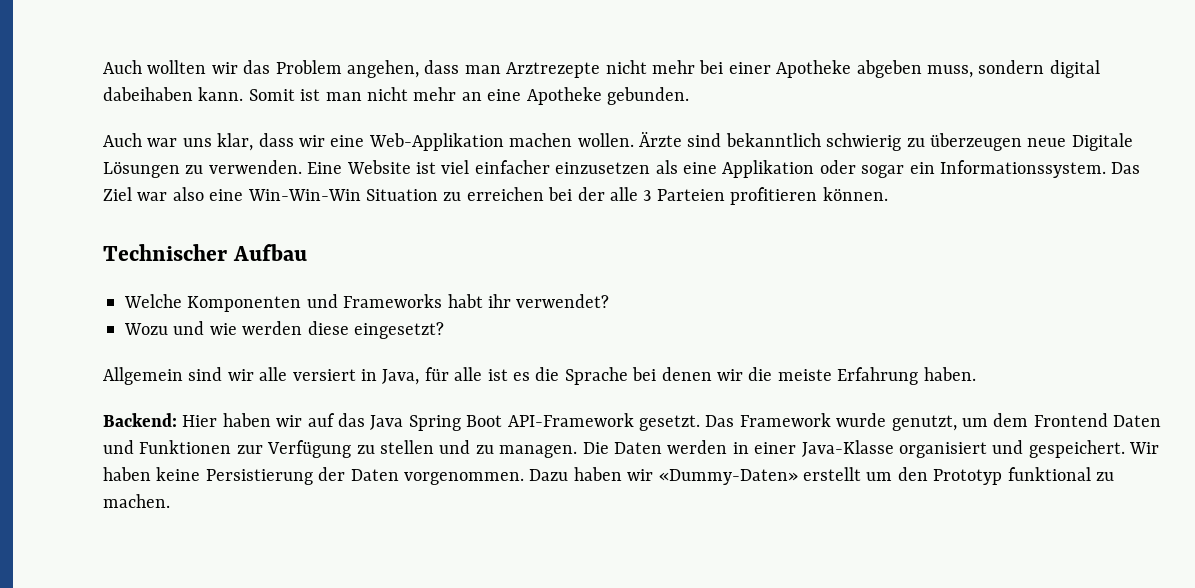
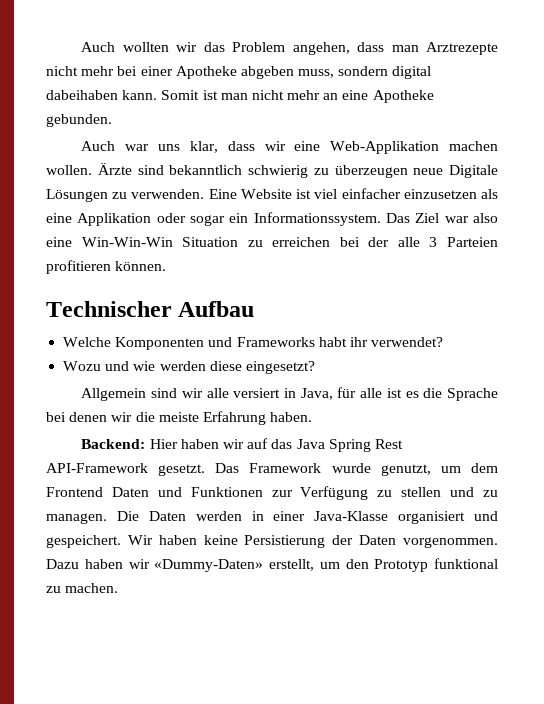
- Backend: Hier haben wir auf das Java Spring Boot API-Framework gesetzt.
+ Backend: Hier haben wir auf das Java Spring Rest API-Framework gesetzt.
- Dazu haben wir «Dummy-Daten» erstellt um den Prototyp funktional zu machen.
+ Dazu haben wir «Dummy-Daten» erstellt, um den Prototyp funktional zu machen.

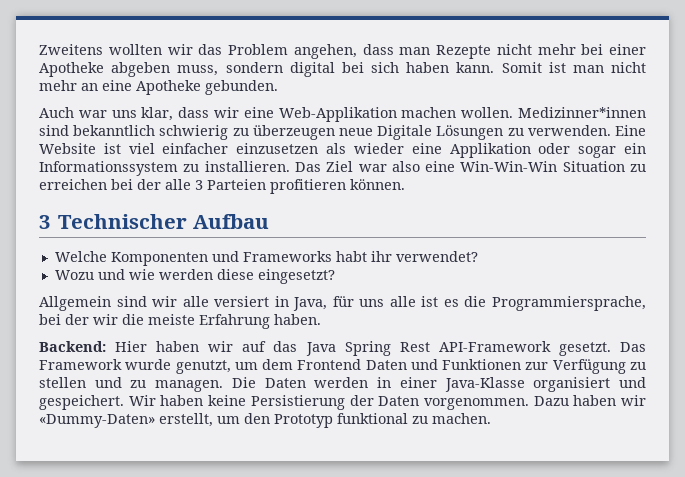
- Auch wollten wir das Problem angehen, dass man Arztrezepte nicht mehr bei einer Apotheke abgeben muss, sondern digital dabeihaben kann.
+ Zweitens wollten wir das Problem angehen, dass man Rezepte nicht mehr bei einer Apotheke abgeben muss, sondern digital bei sich haben kann.
- Ärzte sind bekanntlich schwierig zu überzeugen neue Digitale Lösungen zu verwenden.
+ Medizinner*innen sind bekanntlich schwierig zu überzeugen neue Digitale Lösungen zu verwenden.
- Eine Website ist viel einfacher einzusetzen als eine Applikation oder sogar ein Informationssystem.
+ Eine Website ist viel einfacher einzusetzen als wieder eine Applikation oder sogar ein Informationssystem zu installieren.
- Technischer Aufbau
+ 3 Technischer Aufbau
- Allgemein sind wir alle versiert in Java, für alle ist es die Sprache bei denen wir die meiste Erfahrung haben.
+ Allgemein sind wir alle versiert in Java, für uns alle ist es die Programmiersprache, bei der wir die meiste Erfahrung haben.

